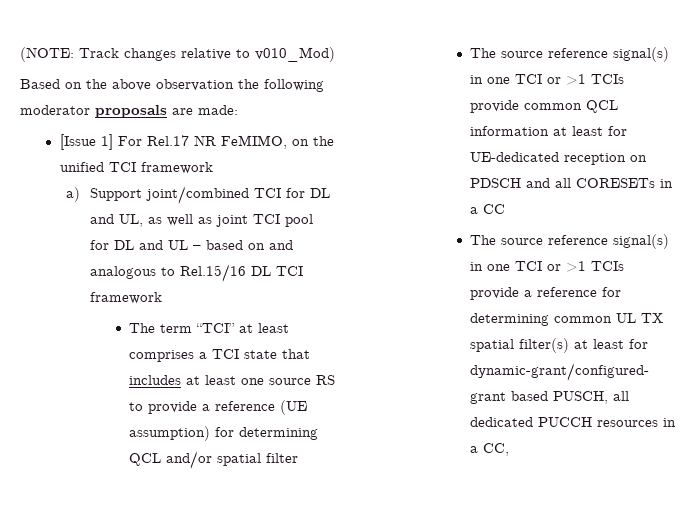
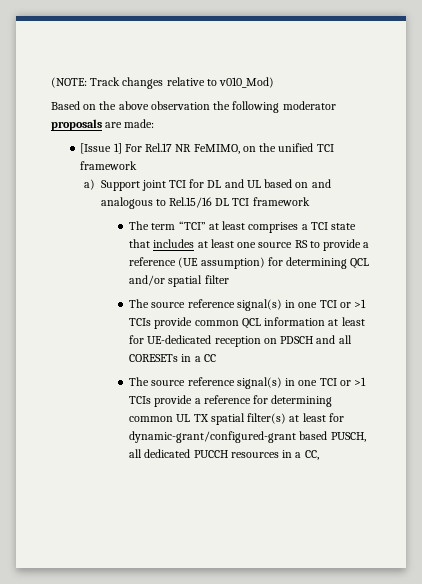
- a) Support joint/combined TCI for DL and UL, as well as joint TCI pool for DL and UL – based on and analogous to Rel.15/16 DL TCI framework
+ a) Support joint TCI for DL and UL based on and analogous to Rel.15/16 DL TCI framework

